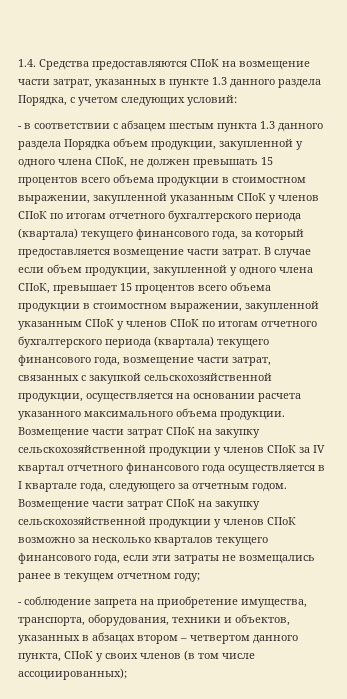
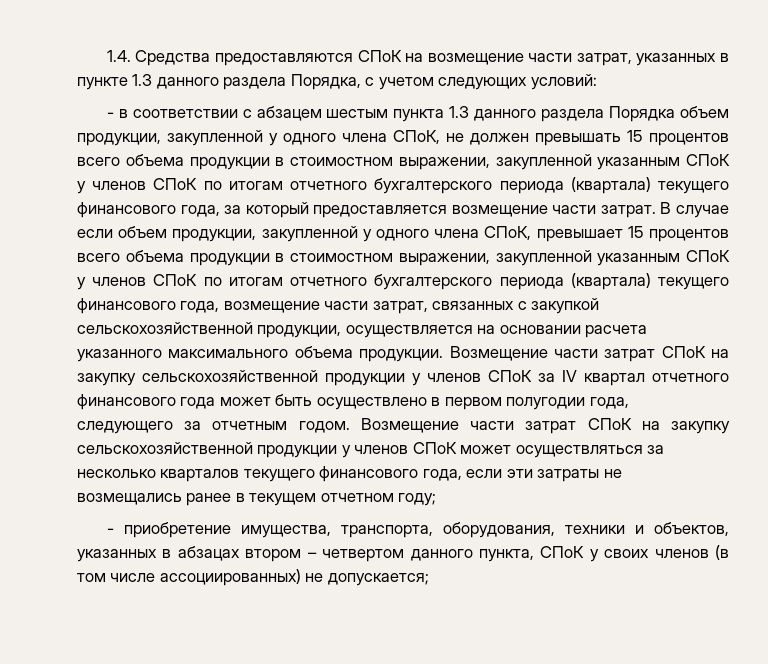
- Возмещение части затрат СПоК на закупку сельскохозяйственной продукции у членов СПоК за IV квартал отчетного финансового года осуществляется в I квартале года, следующего за отчетным годом.
+ Возмещение части затрат СПоК на закупку сельскохозяйственной продукции у членов СПоК за IV квартал отчетного финансового года может быть осуществлено в первом полугодии года, следующего за отчетным годом.
- Возмещение части затрат СПоК на закупку сельскохозяйственной продукции у членов СПоК возможно за несколько кварталов текущего финансового года, если эти затраты не возмещались ранее в текущем отчетном году;
+ Возмещение части затрат СПоК на закупку сельскохозяйственной продукции у членов СПоК может осуществляться за несколько кварталов текущего финансового года, если эти затраты не возмещались ранее в текущем отчетном году;
- - соблюдение запрета на приобретение имущества, транспорта, оборудования, техники и объектов, указанных в абзацах втором – четвертом данного пункта, СПоК у своих членов (в том числе ассоциированных);
+ - приобретение имущества, транспорта, оборудования, техники и объектов, указанных в абзацах втором – четвертом данного пункта, СПоК у своих членов (в том числе ассоциированных) не допускается;

